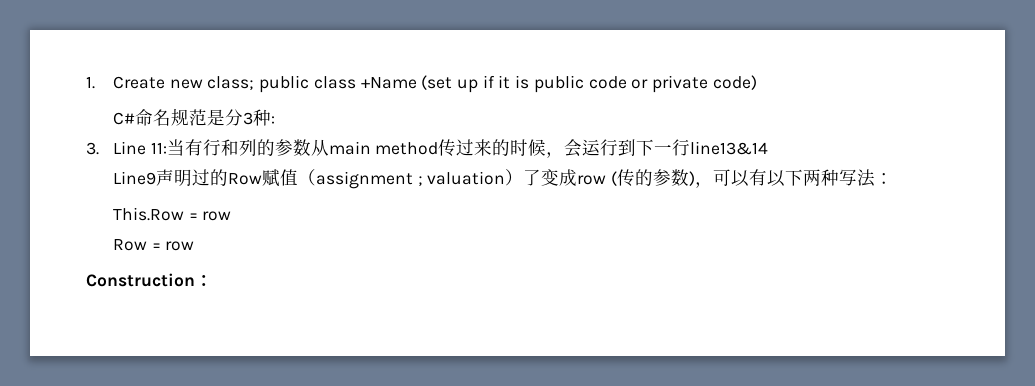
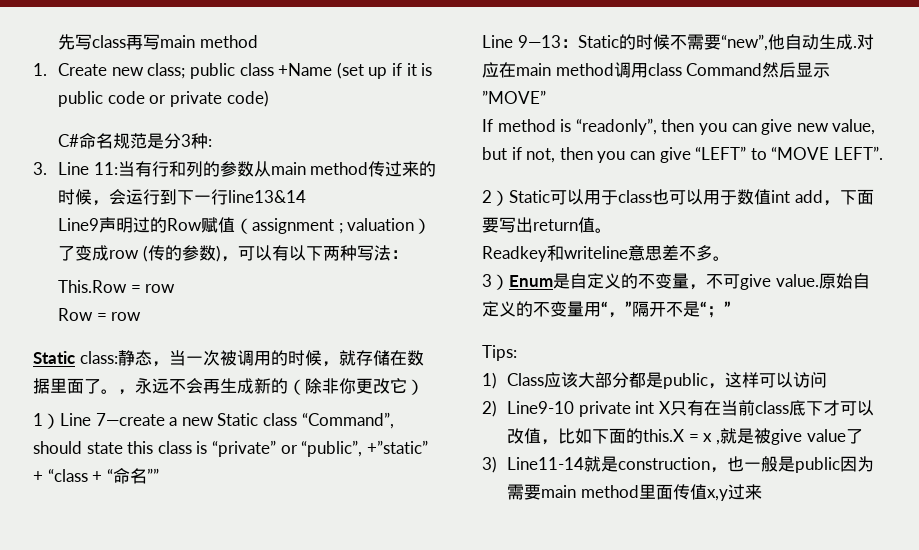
+ 先写class再写main method
- Construction：
+ Static class:静态，当一次被调用的时候，就存储在数据里面了。，永远不会再生成新的（除非你更改它）
+ 1）Line 7—create a new Static class “Command”, should state this class is “private” or “public”, +”static” + “class + “命名””
+ Line 9—13：Static的时候不需要“new”,他自动生成.对应在main method调用class Command然后显示”MOVE”
+ If method is “readonly”, then you can give new value, but if not, then you can give “LEFT” to “MOVE LEFT”.
+ 2）Static可以用于class也可以用于数值int add，下面要写出return值。
+ Readkey和writeline意思差不多。
+ 3）Enum是自定义的不变量，不可give value.原始自定义的不变量用“，”隔开不是“；”
+ Tips:
+ 1) Class应该大部分都是public，这样可以访问
+ 2) Line9-10 private int X只有在当前class底下才可以改值，比如下面的this.X = x ,就是被give value了
+ 3) Line11-14就是construction，也一般是public因为需要main method里面传值x,y过来

